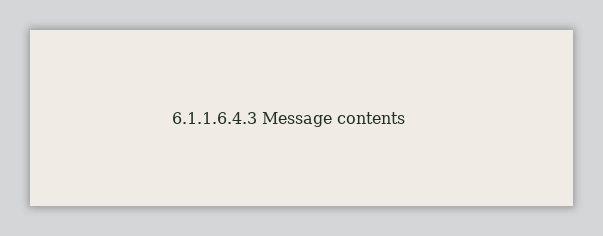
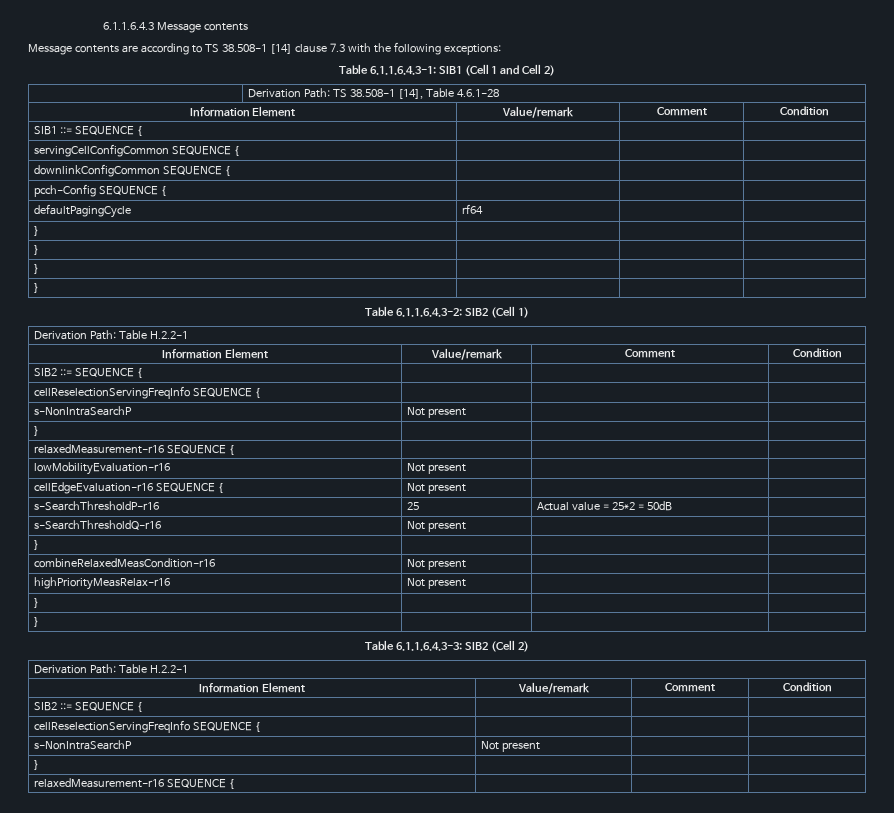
+ Message contents are according to TS 38.508-1 [14] clause 7.3 with the following exceptions:
+ Table 6.1.1.6.4.3-1: SIB1 (Cell 1 and Cell 2)
+ | Derivation Path: TS 38.508-1 [14], Table 4.6.1-28
+ Information Element | Value/remark | Comment | Condition
+ SIB1 ::= SEQUENCE { | | |
+ servingCellConfigCommon SEQUENCE { | | |
+ downlinkConfigCommon SEQUENCE { | | |
+ pcch-Config SEQUENCE { | | |
+ defaultPagingCycle | rf64 | |
+ } | | |
+ } | | |
+ } | | |
+ } | | |
+ Table 6.1.1.6.4.3-2: SIB2 (Cell 1)
+ Derivation Path: Table H.2.2-1
+ Information Element | Value/remark | Comment | Condition
+ SIB2 ::= SEQUENCE { | | |
+ cellReselectionServingFreqInfo SEQUENCE { | | |
+ s-NonIntraSearchP | Not present | |
+ } | | |
+ relaxedMeasurement-r16 SEQUENCE { | | |
+ lowMobilityEvaluation-r16 | Not present | |
+ cellEdgeEvaluation-r16 SEQUENCE { | Not present | |
+ s-SearchThresholdP-r16 | 25 | Actual value = 25*2 = 50dB |
+ s-SearchThresholdQ-r16 | Not present | |
+ } | | |
+ combineRelaxedMeasCondition-r16 | Not present | |
+ highPriorityMeasRelax-r16 | Not present | |
+ } | | |
+ } | | |
+ Table 6.1.1.6.4.3-3: SIB2 (Cell 2)
+ Derivation Path: Table H.2.2-1
+ Information Element | Value/remark | Comment | Condition
+ SIB2 ::= SEQUENCE { | | |
+ cellReselectionServingFreqInfo SEQUENCE { | | |
+ s-NonIntraSearchP | Not present | |
+ } | | |
+ relaxedMeasurement-r16 SEQUENCE { | | |

